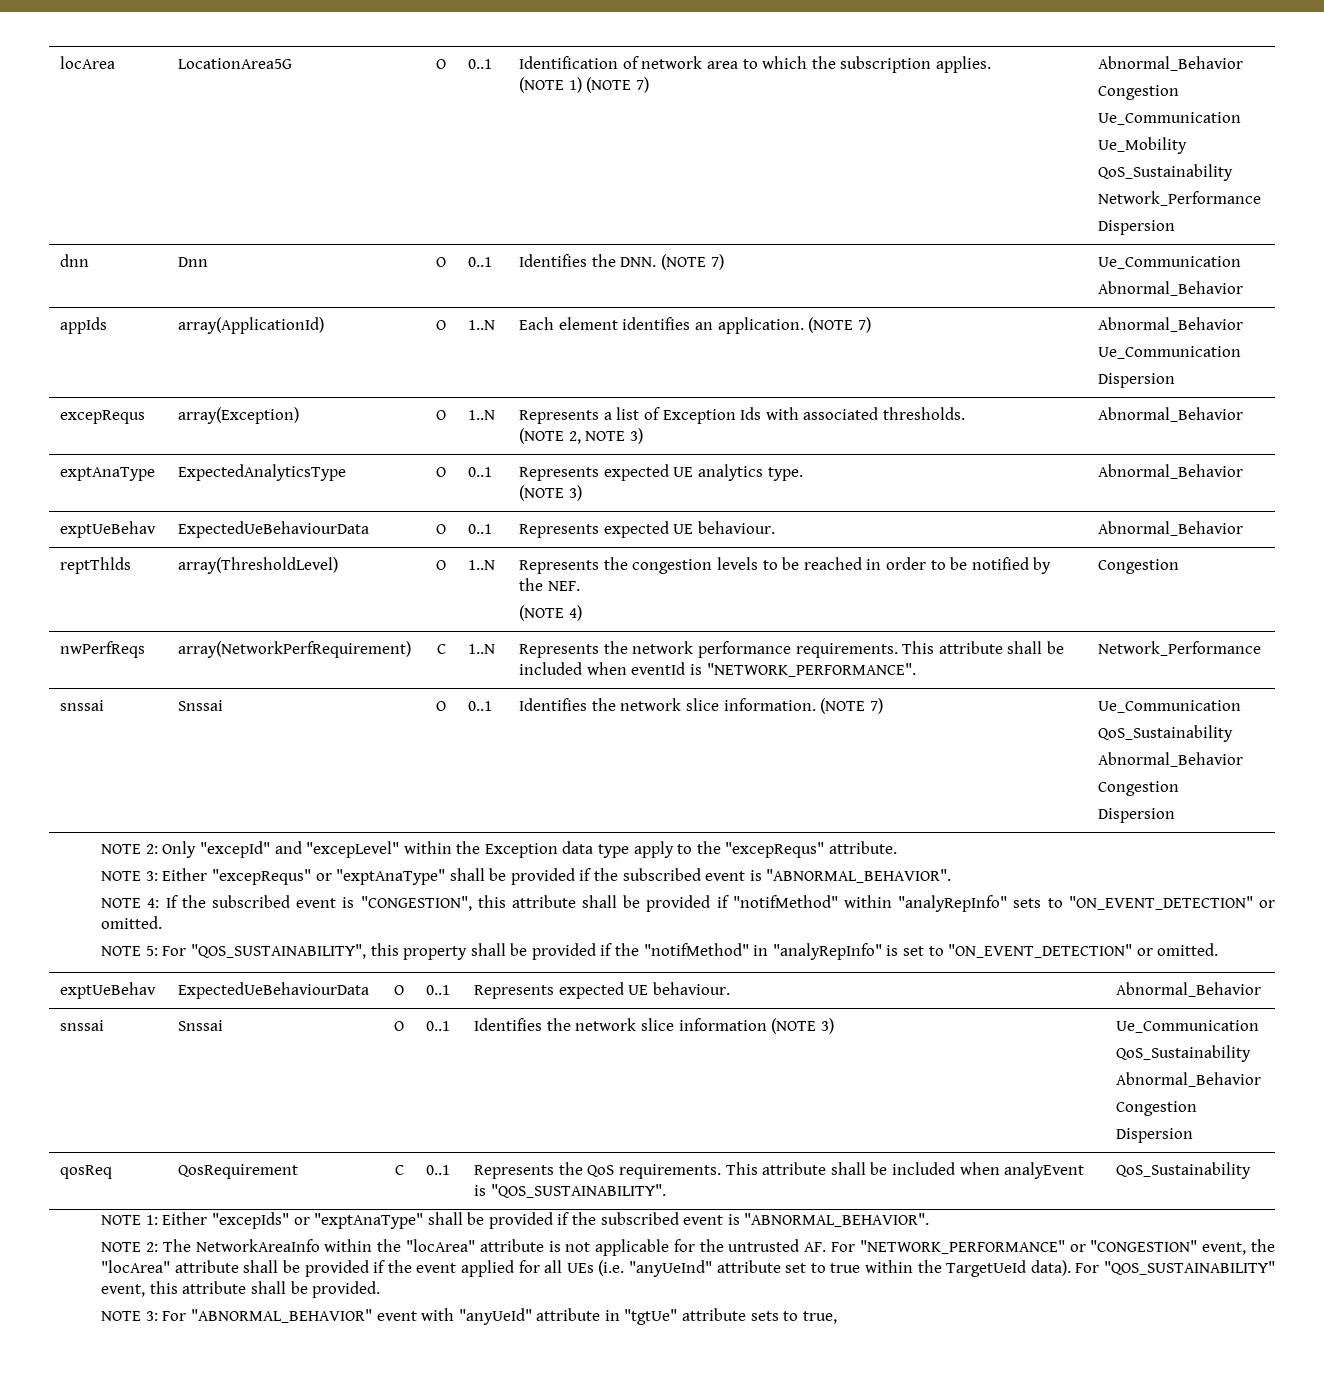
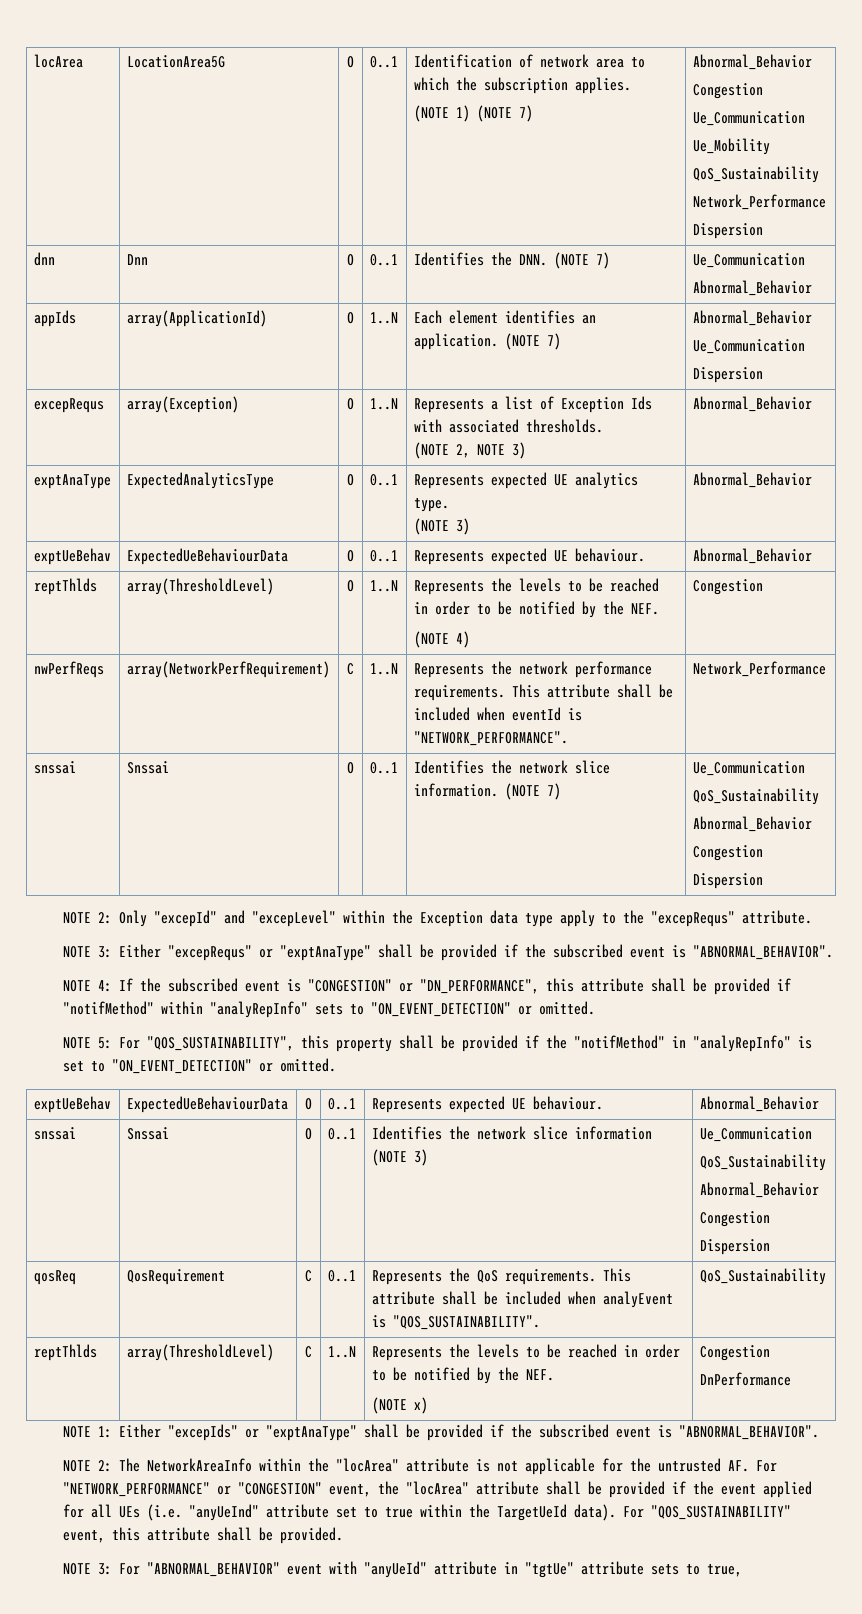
- reptThlds | array(ThresholdLevel) | O | 1..N | Represents the congestion levels to be reached in order to be notified by the NEF.
+ reptThlds | array(ThresholdLevel) | O | 1..N | Represents the levels to be reached in order to be notified by the NEF.
- NOTE 4: If the subscribed event is "CONGESTION", this attribute shall be provided if "notifMethod" within "analyRepInfo" sets to "ON_EVENT_DETECTION" or omitted.
+ NOTE 4: If the subscribed event is "CONGESTION" or "DN_PERFORMANCE", this attribute shall be provided if "notifMethod" within "analyRepInfo" sets to "ON_EVENT_DETECTION" or omitted.
+ reptThlds | array(ThresholdLevel) | C | 1..N | Represents the levels to be reached in order to be notified by the NEF.
+ (NOTE x) | Congestion
+ DnPerformance

